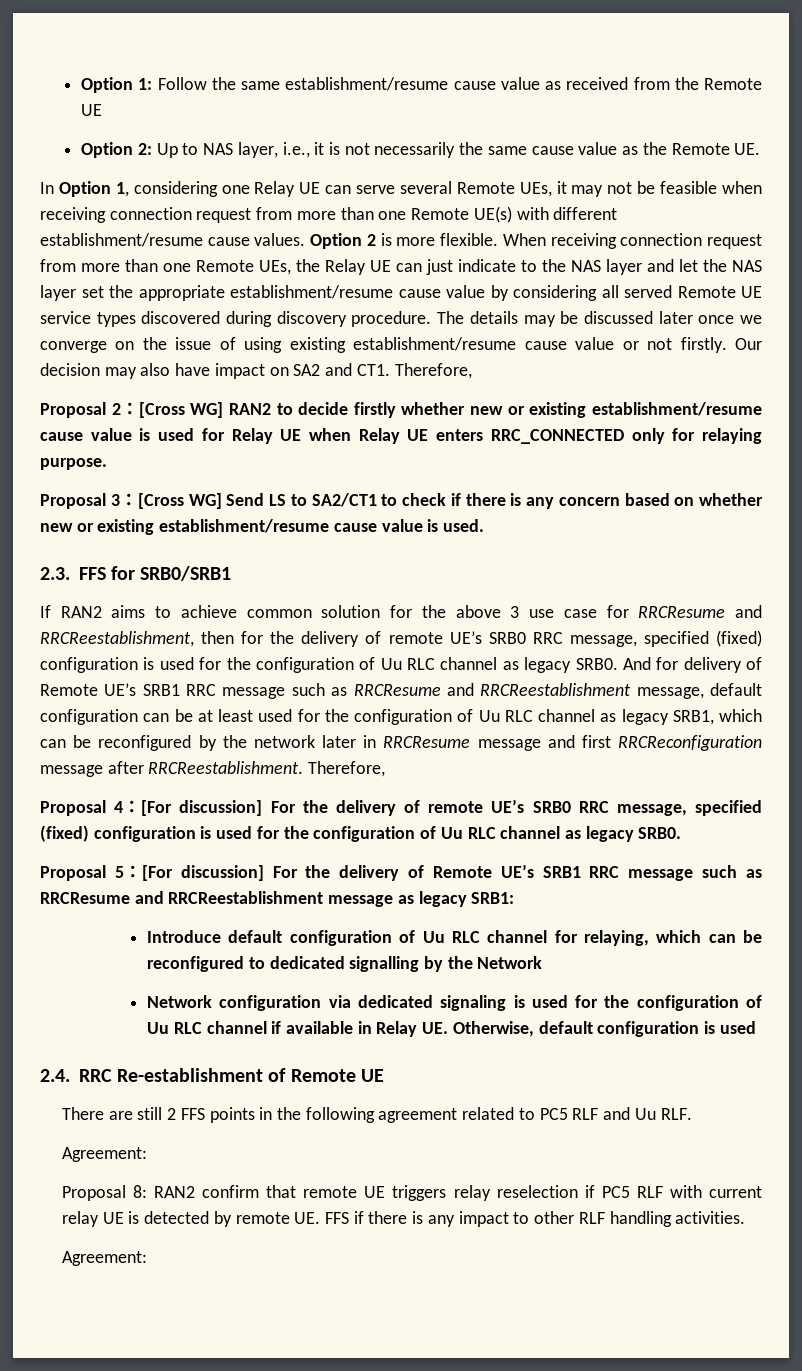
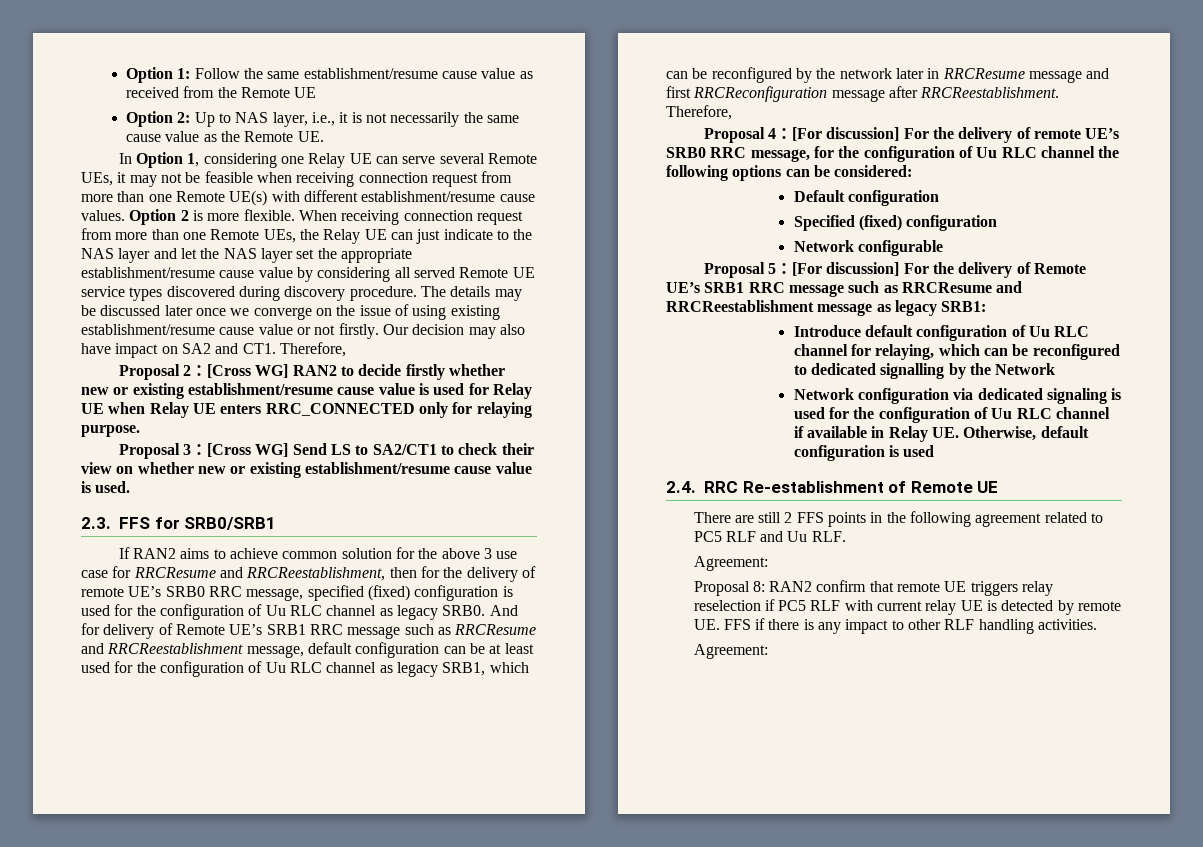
- Proposal 3：[Cross WG] Send LS to SA2/CT1 to check if there is any concern based on whether new or existing establishment/resume cause value is used.
+ Proposal 3：[Cross WG] Send LS to SA2/CT1 to check their view on whether new or existing establishment/resume cause value is used.
- Proposal 4：[For discussion] For the delivery of remote UE’s SRB0 RRC message, specified (fixed) configuration is used for the configuration of Uu RLC channel as legacy SRB0.
+ Proposal 4：[For discussion] For the delivery of remote UE’s SRB0 RRC message, for the configuration of Uu RLC channel the following options can be considered:
+ Default configuration
+ Specified (fixed) configuration
+ Network configurable

